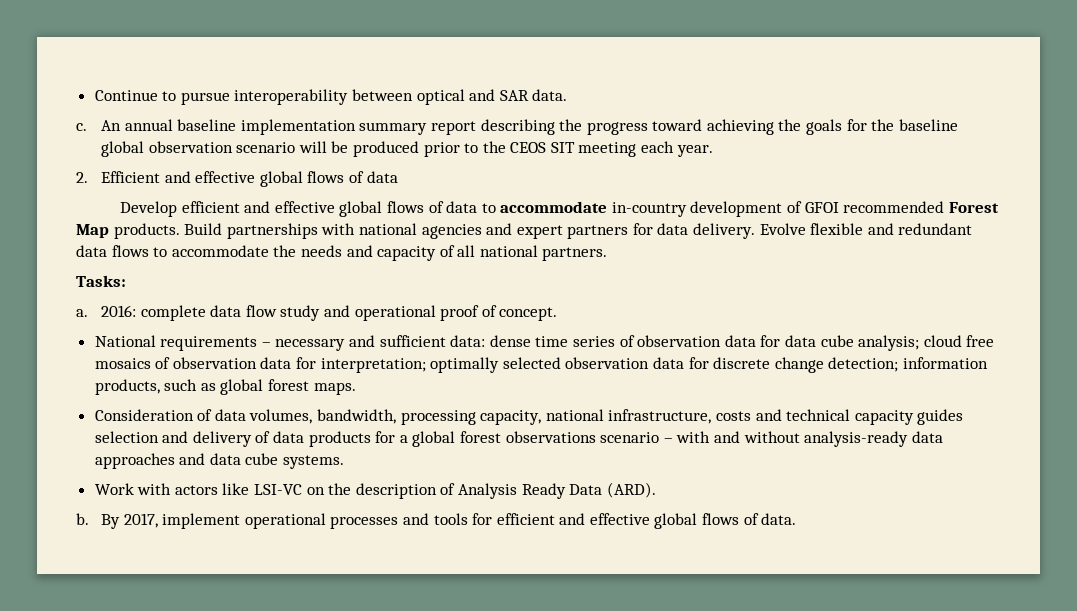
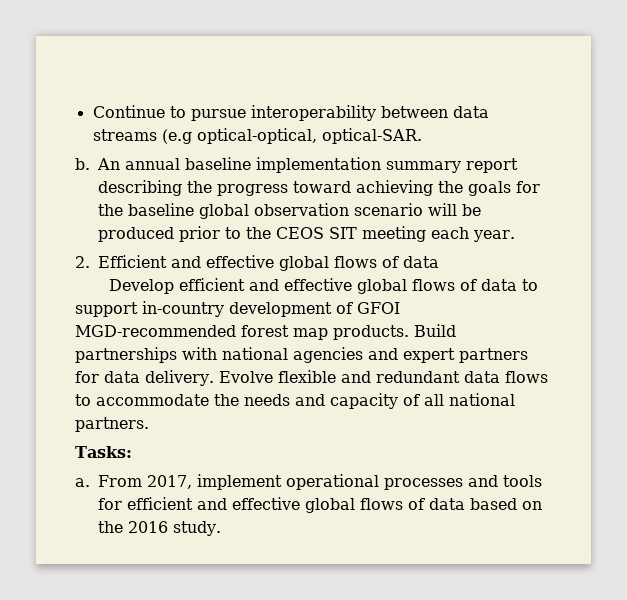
- Continue to pursue interoperability between optical and SAR data.
- c.
+ Continue to pursue interoperability between data streams (e.g optical-optical, optical-SAR.
+ b.
- Develop efficient and effective global flows of data to accommodate in-country development of GFOI recommended Forest Map products.
+ Develop efficient and effective global flows of data to support in-country development of GFOI MGD-recommended forest map products.
- 2016: complete data flow study and operational proof of concept.
- National requirements – necessary and sufficient data: dense time series of observation data for data cube analysis; cloud free mosaics of observation data for interpretation; optimally selected observation data for discrete change detection; information products, such as global forest maps.
- Consideration of data volumes, bandwidth, processing capacity, national infrastructure, costs and technical capacity guides selection and delivery of data products for a global forest observations scenario – with and without analysis-ready data approaches and data cube systems.
- Work with actors like LSI-VC on the description of Analysis Ready Data (ARD).
- b. By 2017, implement operational processes and tools for efficient and effective global flows of data.
+ From 2017, implement operational processes and tools for efficient and effective global flows of data based on the 2016 study.

